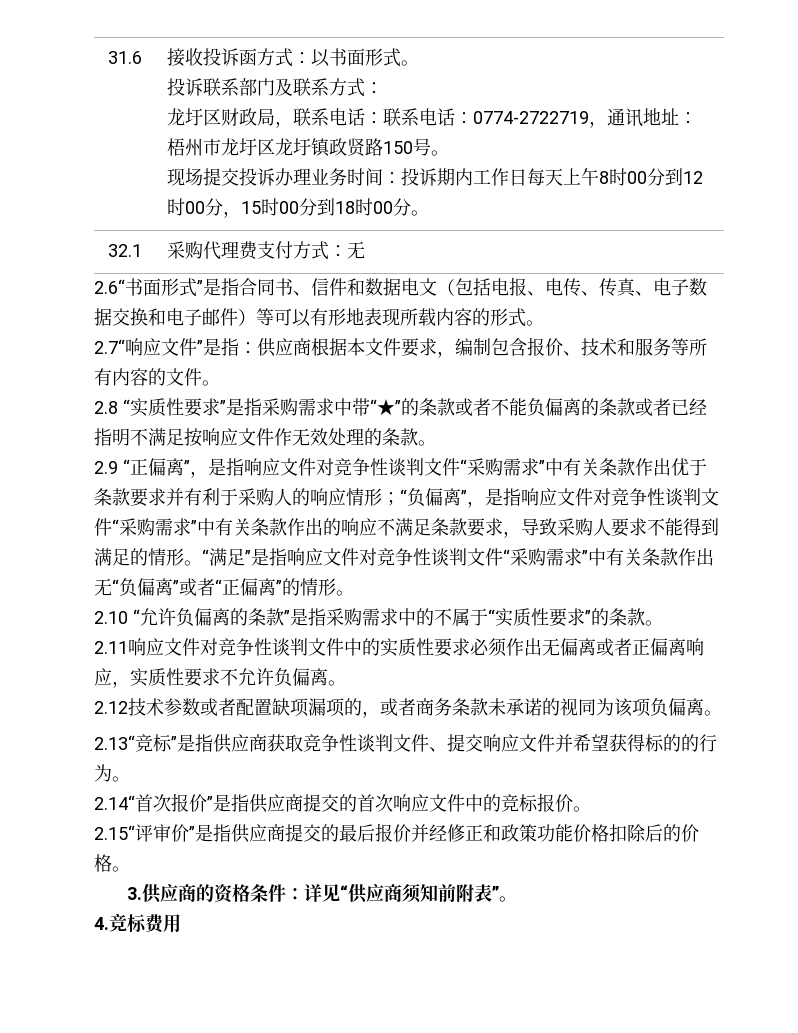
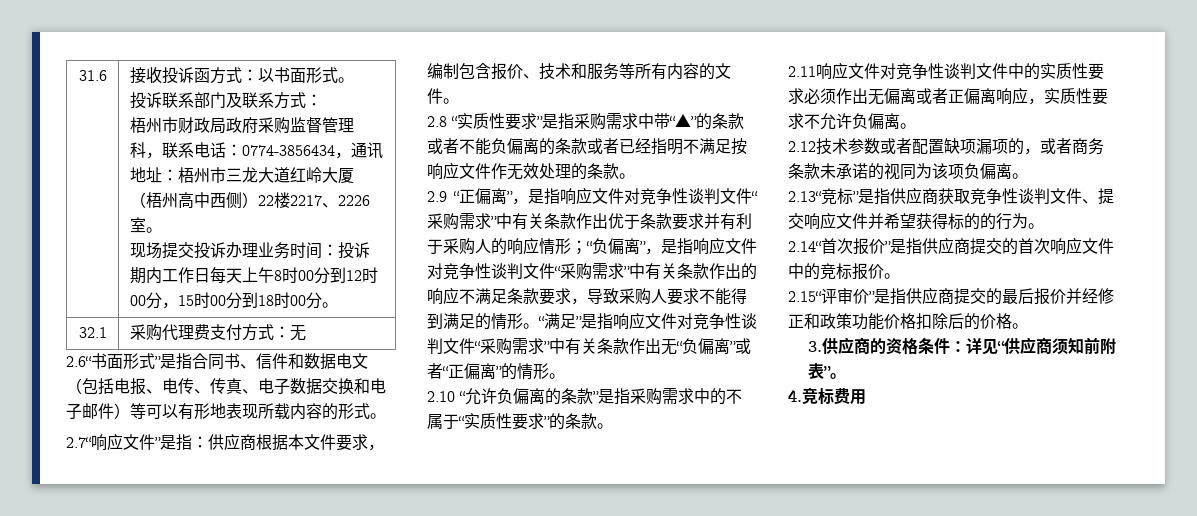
- 龙圩区财政局，联系电话：联系电话：0774-2722719，通讯地址：梧州市龙圩区龙圩镇政贤路150号。
+ 梧州市财政局政府采购监督管理科，联系电话：0774-3856434，通讯地址：梧州市三龙大道红岭大厦（梧州高中西侧）22楼2217、2226室。
- 2.8 “实质性要求”是指采购需求中带“★”的条款或者不能负偏离的条款或者已经指明不满足按响应文件作无效处理的条款。
+ 2.8 “实质性要求”是指采购需求中带“▲”的条款或者不能负偏离的条款或者已经指明不满足按响应文件作无效处理的条款。

